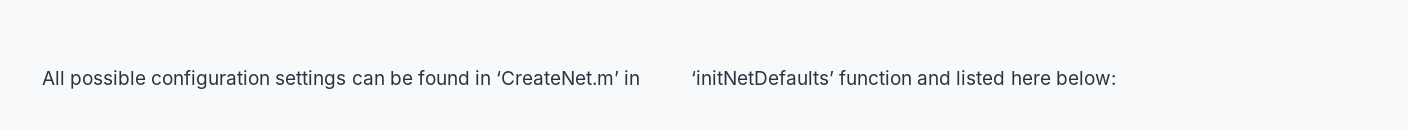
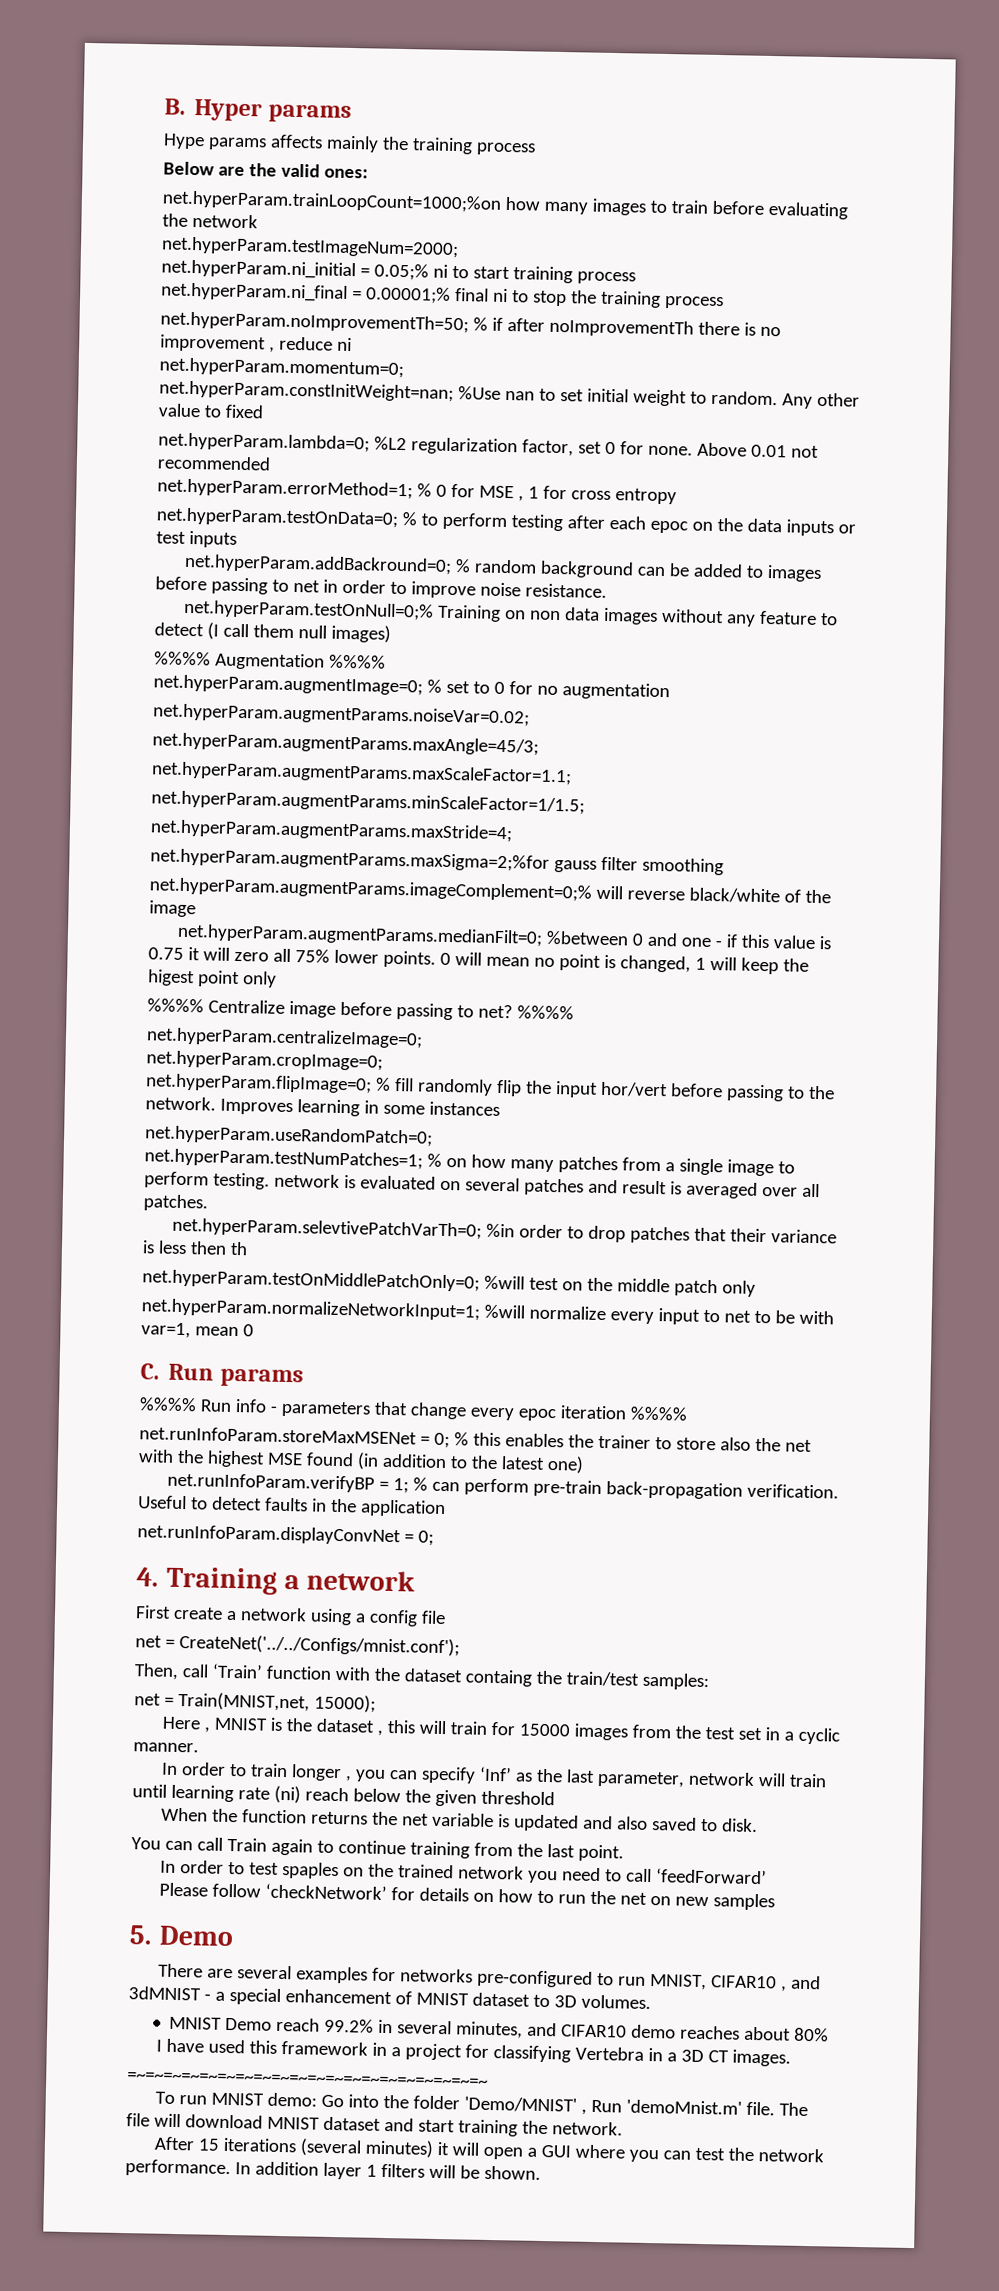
- All possible configuration settings can be found in ‘CreateNet.m’ in ‘initNetDefaults’ function and listed here below:
+ B. Hyper params
+ Hype params affects mainly the training process
+ Below are the valid ones:
+ net.hyperParam.trainLoopCount=1000;%on how many images to train before evaluating the network
+ net.hyperParam.testImageNum=2000;
+ net.hyperParam.ni_initial = 0.05;% ni to start training process
+ net.hyperParam.ni_final = 0.00001;% final ni to stop the training process
+ net.hyperParam.noImprovementTh=50; % if after noImprovementTh there is no improvement , reduce ni
+ net.hyperParam.momentum=0;
+ net.hyperParam.constInitWeight=nan; %Use nan to set initial weight to random. Any other value to fixed
+ net.hyperParam.lambda=0; %L2 regularization factor, set 0 for none. Above 0.01 not recommended
+ net.hyperParam.errorMethod=1; % 0 for MSE , 1 for cross entropy
+ net.hyperParam.testOnData=0; % to perform testing after each epoc on the data inputs or test inputs
+ net.hyperParam.addBackround=0; % random background can be added to images before passing to net in order to improve noise resistance.
+ net.hyperParam.testOnNull=0;% Training on non data images without any feature to detect (I call them null images)
+ %%%% Augmentation %%%%
+ net.hyperParam.augmentImage=0; % set to 0 for no augmentation
+ net.hyperParam.augmentParams.noiseVar=0.02;
+ net.hyperParam.augmentParams.maxAngle=45/3;
+ net.hyperParam.augmentParams.maxScaleFactor=1.1;
+ net.hyperParam.augmentParams.minScaleFactor=1/1.5;
+ net.hyperParam.augmentParams.maxStride=4;
+ net.hyperParam.augmentParams.maxSigma=2;%for gauss filter smoothing
+ net.hyperParam.augmentParams.imageComplement=0;% will reverse black/white of the image
+ net.hyperParam.augmentParams.medianFilt=0; %between 0 and one - if this value is 0.75 it will zero all 75% lower points. 0 will mean no point is changed, 1 will keep the higest point only
+ %%%% Centralize image before passing to net? %%%%
+ net.hyperParam.centralizeImage=0;
+ net.hyperParam.cropImage=0;
+ net.hyperParam.flipImage=0; % fill randomly flip the input hor/vert before passing to the network. Improves learning in some instances
+ net.hyperParam.useRandomPatch=0;
+ net.hyperParam.testNumPatches=1; % on how many patches from a single image to perform testing. network is evaluated on several patches and result is averaged over all patches.
+ net.hyperParam.selevtivePatchVarTh=0; %in order to drop patches that their variance is less then th
+ net.hyperParam.testOnMiddlePatchOnly=0; %will test on the middle patch only
+ net.hyperParam.normalizeNetworkInput=1; %will normalize every input to net to be with var=1, mean 0
+ C. Run params
+ %%%% Run info - parameters that change every epoc iteration %%%%
+ net.runInfoParam.storeMaxMSENet = 0; % this enables the trainer to store also the net with the highest MSE found (in addition to the latest one)
+ net.runInfoParam.verifyBP = 1; % can perform pre-train back-propagation verification. Useful to detect faults in the application
+ net.runInfoParam.displayConvNet = 0;
+ 4. Training a network
+ First create a network using a config file
+ net = CreateNet('../../Configs/mnist.conf');
+ Then, call ‘Train’ function with the dataset containg the train/test samples:
+ net = Train(MNIST,net, 15000);
+ Here , MNIST is the dataset , this will train for 15000 images from the test set in a cyclic manner.
+ In order to train longer , you can specify ‘Inf’ as the last parameter, network will train until learning rate (ni) reach below the given threshold
+ When the function returns the net variable is updated and also saved to disk.
+ You can call Train again to continue training from the last point.
+ In order to test spaples on the trained network you need to call ‘feedForward’
+ Please follow ‘checkNetwork’ for details on how to run the net on new samples
+ 5. Demo
+ There are several examples for networks pre-configured to run MNIST, CIFAR10 , and 3dMNIST - a special enhancement of MNIST dataset to 3D volumes.
+ MNIST Demo reach 99.2% in several minutes, and CIFAR10 demo reaches about 80%
+ I have used this framework in a project for classifying Vertebra in a 3D CT images.
+ =~=~=~=~=~=~=~=~=~=~=~=~=~=~=~=~=~=~=~=~
+ To run MNIST demo: Go into the folder 'Demo/MNIST' , Run 'demoMnist.m' file. The file will download MNIST dataset and start training the network.
+ After 15 iterations (several minutes) it will open a GUI where you can test the network performance. In addition layer 1 filters will be shown.

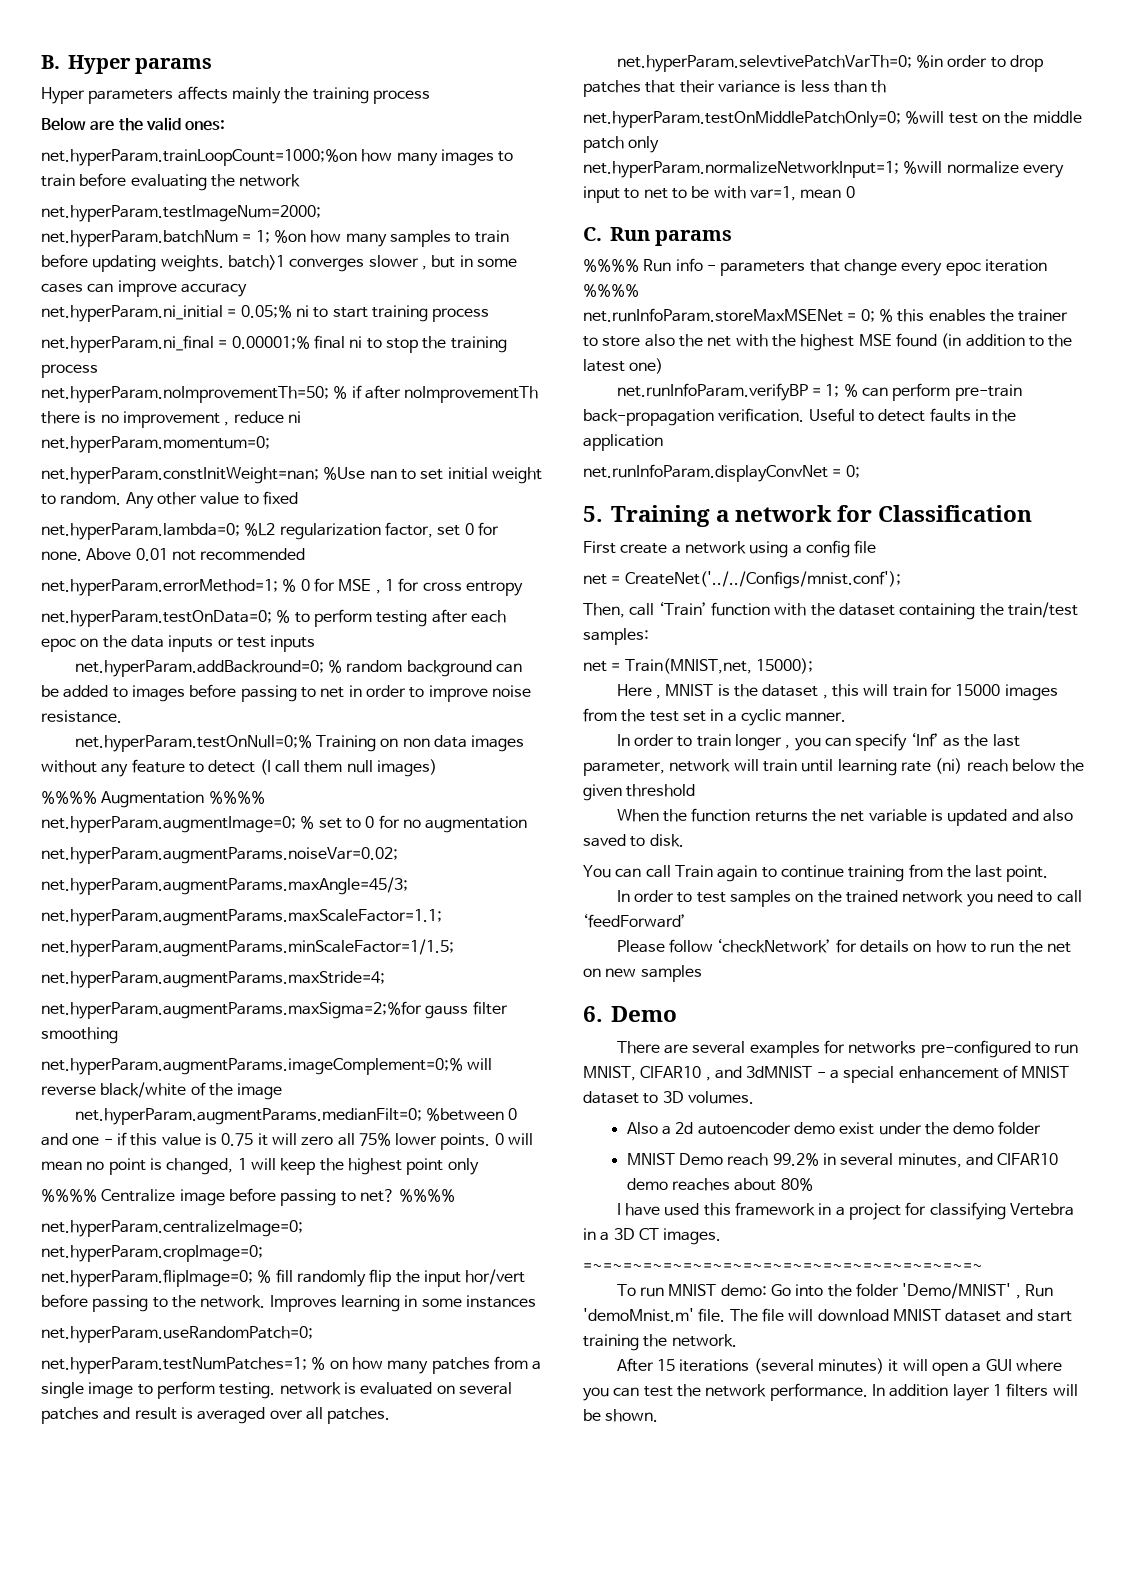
- Hype params affects mainly the training process
+ Hyper parameters affects mainly the training process
+ net.hyperParam.batchNum = 1; %on how many samples to train before updating weights. batch>1 converges slower , but in some cases can improve accuracy
- 0 will mean no point is changed, 1 will keep the higest point only
+ 0 will mean no point is changed, 1 will keep the highest point only
- net.hyperParam.selevtivePatchVarTh=0; %in order to drop patches that their variance is less then th
+ net.hyperParam.selevtivePatchVarTh=0; %in order to drop patches that their variance is less than th
- 4. Training a network
+ 5. Training a network for Classification
- Then, call ‘Train’ function with the dataset containg the train/test samples:
+ Then, call ‘Train’ function with the dataset containing the train/test samples:
- In order to test spaples on the trained network you need to call ‘feedForward’
+ In order to test samples on the trained network you need to call ‘feedForward’
- 5. Demo
+ 6. Demo
+ Also a 2d autoencoder demo exist under the demo folder

